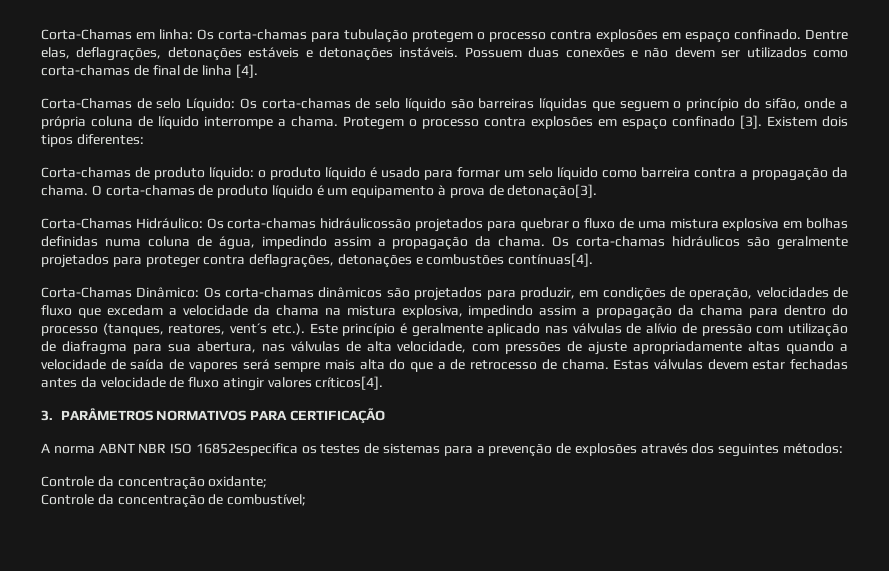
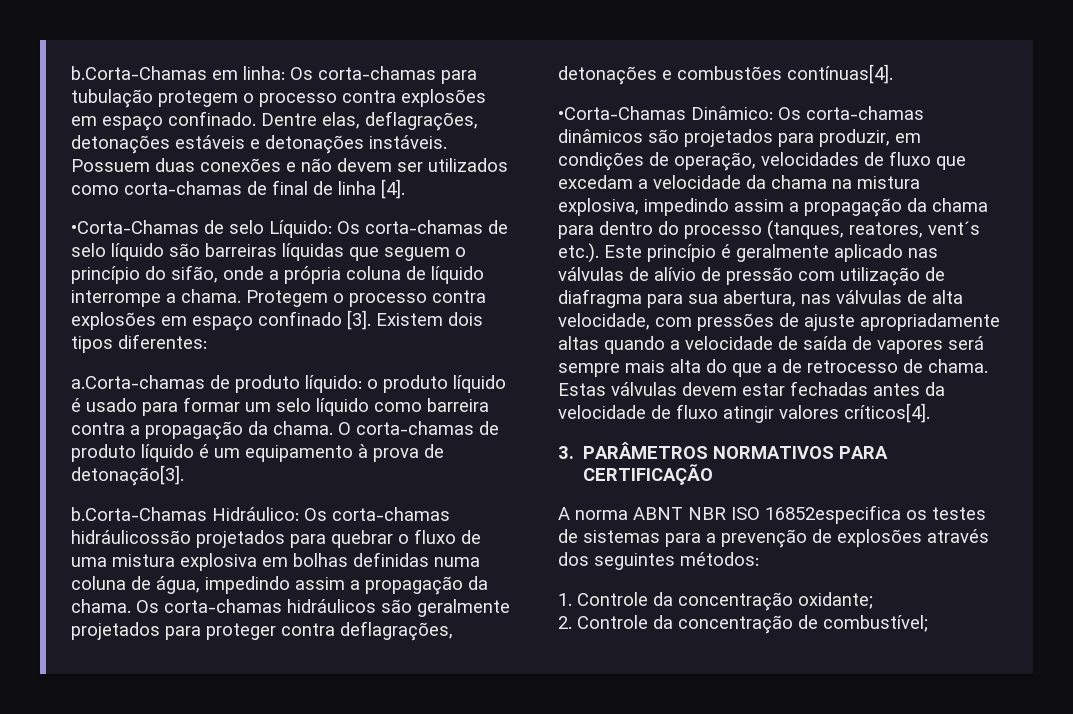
- Corta-Chamas em linha: Os corta-chamas para tubulação protegem o processo contra explosões em espaço confinado.
+ b.Corta-Chamas em linha: Os corta-chamas para tubulação protegem o processo contra explosões em espaço confinado.
- Corta-Chamas de selo Líquido: Os corta-chamas de selo líquido são barreiras líquidas que seguem o princípio do sifão, onde a própria coluna de líquido interrompe a chama.
+ •Corta-Chamas de selo Líquido: Os corta-chamas de selo líquido são barreiras líquidas que seguem o princípio do sifão, onde a própria coluna de líquido interrompe a chama.
- Corta-chamas de produto líquido: o produto líquido é usado para formar um selo líquido como barreira contra a propagação da chama.
+ a.Corta-chamas de produto líquido: o produto líquido é usado para formar um selo líquido como barreira contra a propagação da chama.
- Corta-Chamas Hidráulico: Os corta-chamas hidráulicossão projetados para quebrar o fluxo de uma mistura explosiva em bolhas definidas numa coluna de água, impedindo assim a propagação da chama.
+ b.Corta-Chamas Hidráulico: Os corta-chamas hidráulicossão projetados para quebrar o fluxo de uma mistura explosiva em bolhas definidas numa coluna de água, impedindo assim a propagação da chama.
- Corta-Chamas Dinâmico:
+ •Corta-Chamas Dinâmico:
- Controle da concentração oxidante;
+ 1. Controle da concentração oxidante;
- Controle da concentração de combustível;
+ 2. Controle da concentração de combustível;

